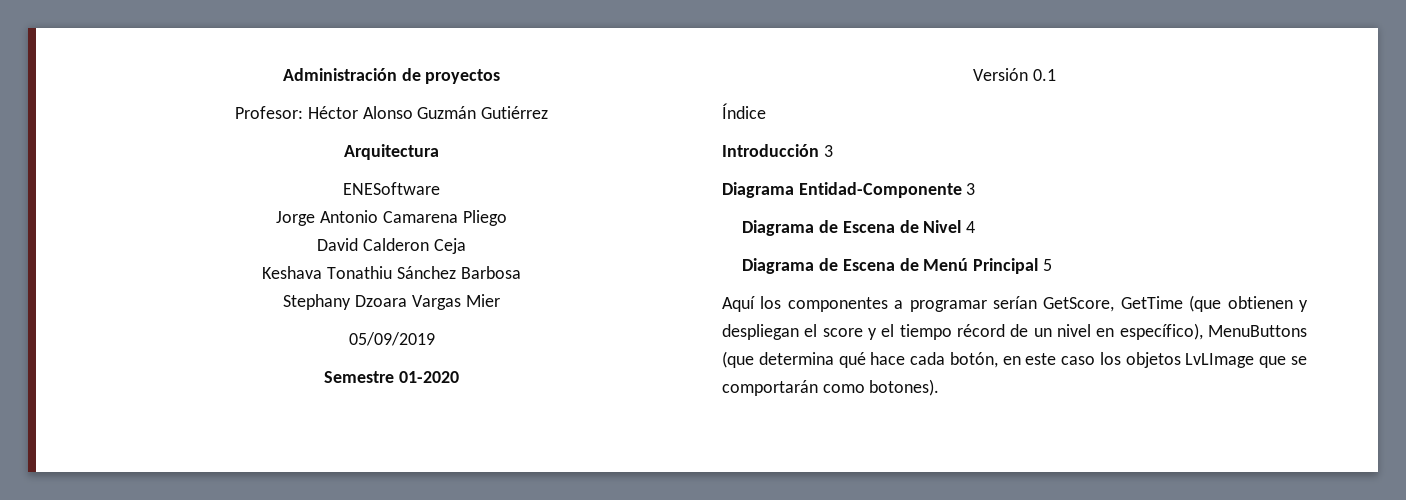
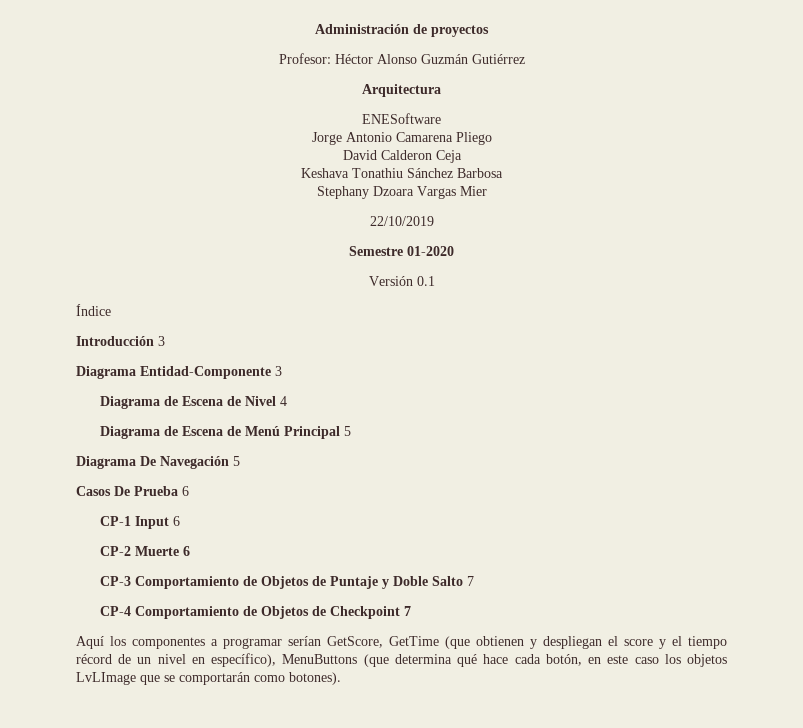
- 05/09/2019
+ 22/10/2019
+ Diagrama De Navegación 5
+ Casos De Prueba 6
+ CP-1 Input 6
+ CP-2 Muerte 6
+ CP-3 Comportamiento de Objetos de Puntaje y Doble Salto 7
+ CP-4 Comportamiento de Objetos de Checkpoint 7

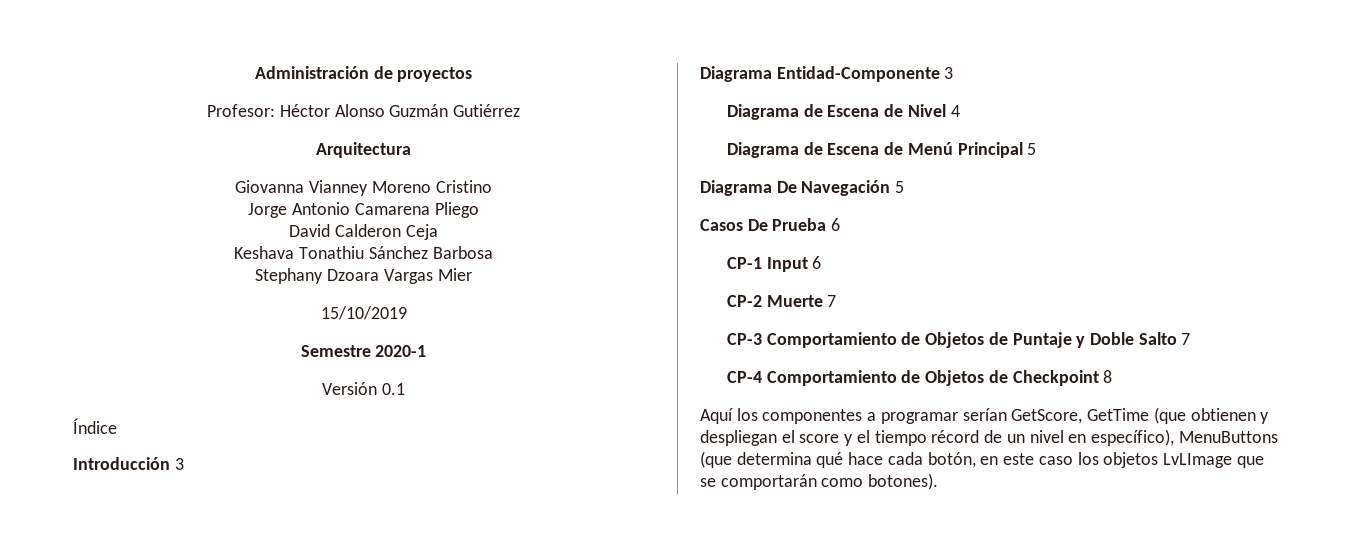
- ENESoftware
+ Giovanna Vianney Moreno Cristino
- 22/10/2019
+ 15/10/2019
- Semestre 01-2020
+ Semestre 2020-1
- CP-2 Muerte 6
+ CP-2 Muerte 7
- CP-4 Comportamiento de Objetos de Checkpoint 7
+ CP-4 Comportamiento de Objetos de Checkpoint 8

